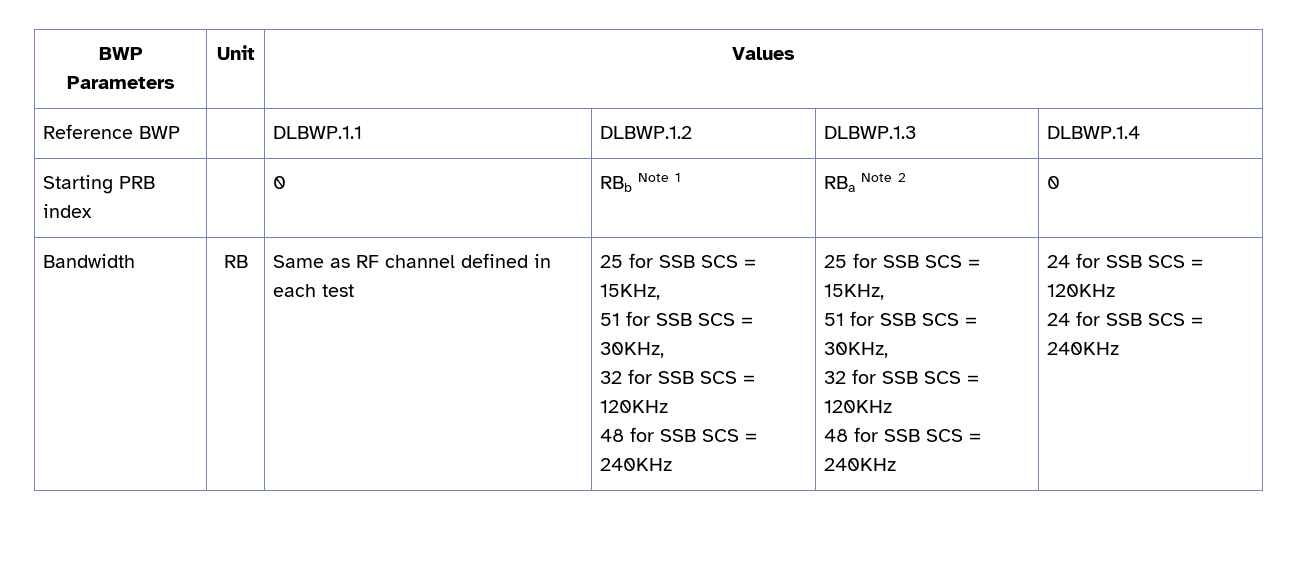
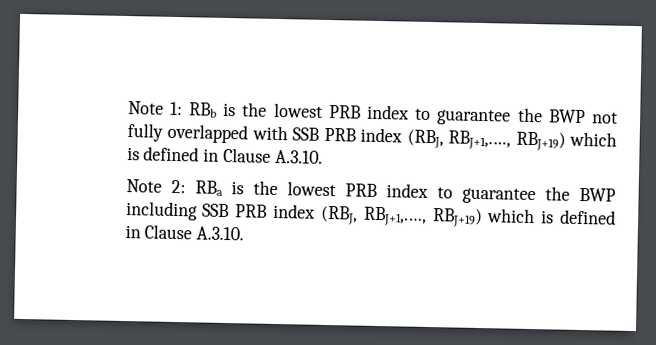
- BWP Parameters | Unit | Values
- Reference BWP | | DLBWP.1.1 | DLBWP.1.2 | DLBWP.1.3 | DLBWP.1.4
- Starting PRB index | | 0 | RBb Note 1 | RBa Note 2 | 0
- Bandwidth | RB | Same as RF channel defined in each test | 25 for SSB SCS = 15KHz,
- 51 for SSB SCS = 30KHz,
- 32 for SSB SCS = 120KHz
- 48 for SSB SCS = 240KHz | 25 for SSB SCS = 15KHz,
- 51 for SSB SCS = 30KHz,
- 32 for SSB SCS = 120KHz
- 48 for SSB SCS = 240KHz | 24 for SSB SCS = 120KHz
- 24 for SSB SCS = 240KHz
+ Note 1: RBb is the lowest PRB index to guarantee the BWP not fully overlapped with SSB PRB index (RBJ, RBJ+1,.…, RBJ+19) which is defined in Clause A.3.10.
+ Note 2: RBa is the lowest PRB index to guarantee the BWP including SSB PRB index (RBJ, RBJ+1,.…, RBJ+19) which is defined in Clause A.3.10.

